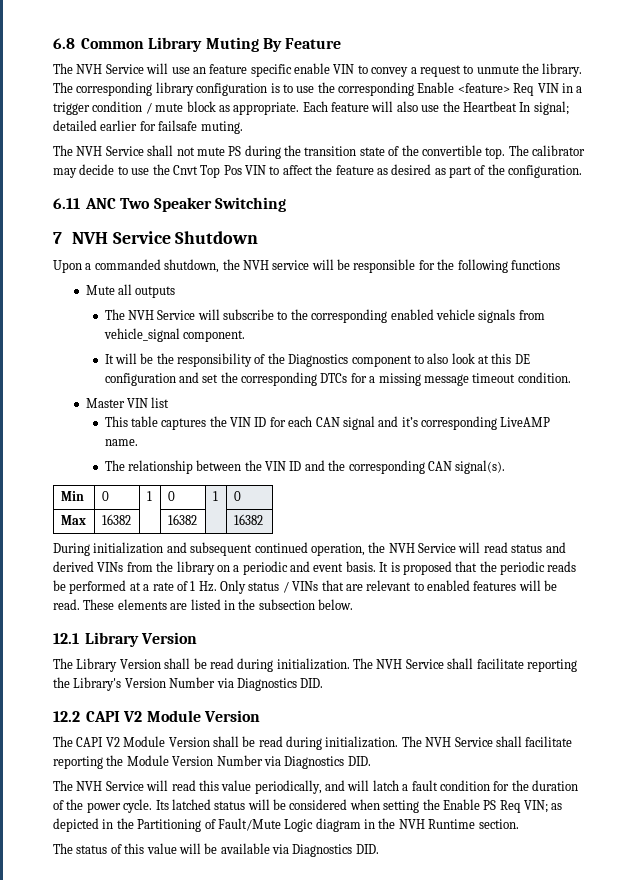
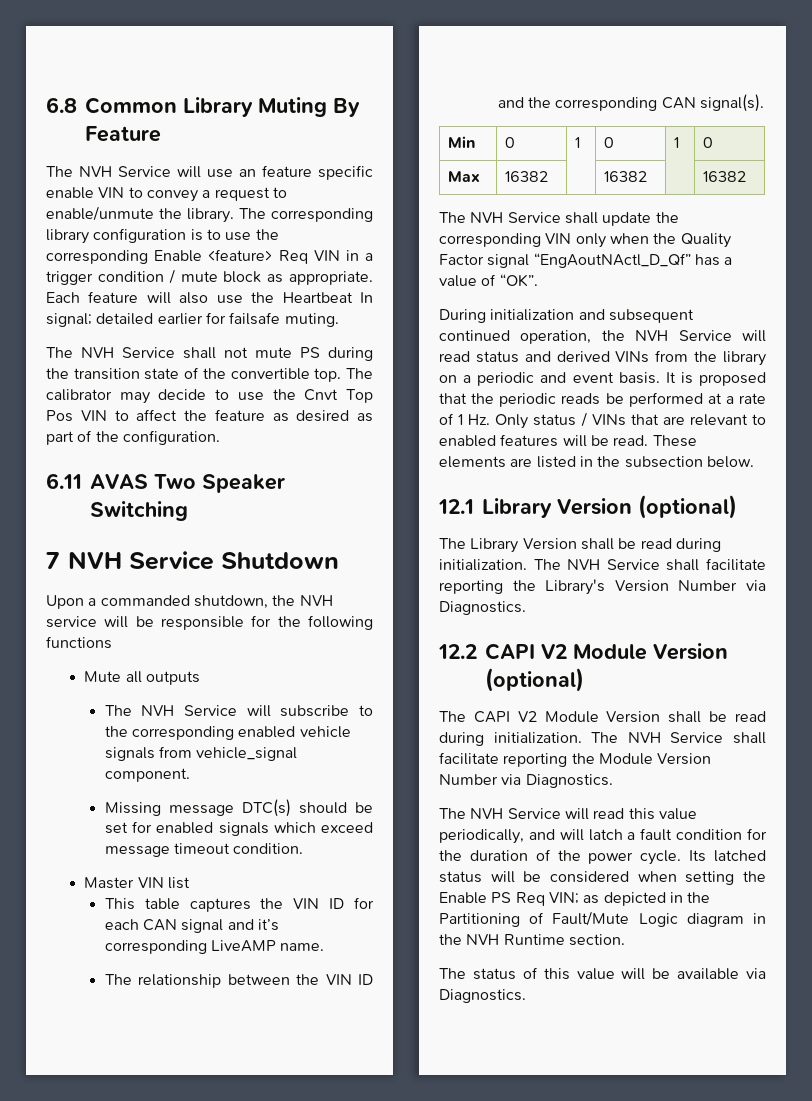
- The NVH Service will use an feature specific enable VIN to convey a request to unmute the library.
+ The NVH Service will use an feature specific enable VIN to convey a request to enable/unmute the library.
- 6.11 ANC Two Speaker Switching
+ 6.11 AVAS Two Speaker Switching
- It will be the responsibility of the Diagnostics component to also look at this DE configuration and set the corresponding DTCs for a missing message timeout condition.
+ Missing message DTC(s) should be set for enabled signals which exceed message timeout condition.
+ The NVH Service shall update the corresponding VIN only when the Quality Factor signal “EngAoutNActl_D_Qf” has a value of “OK”.
- 12.1 Library Version
+ 12.1 Library Version (optional)
- The NVH Service shall facilitate reporting the Library's Version Number via Diagnostics DID.
+ The NVH Service shall facilitate reporting the Library's Version Number via Diagnostics.
- 12.2 CAPI V2 Module Version
+ 12.2 CAPI V2 Module Version (optional)
- The NVH Service shall facilitate reporting the Module Version Number via Diagnostics DID.
+ The NVH Service shall facilitate reporting the Module Version Number via Diagnostics.
- The status of this value will be available via Diagnostics DID.
+ The status of this value will be available via Diagnostics.

